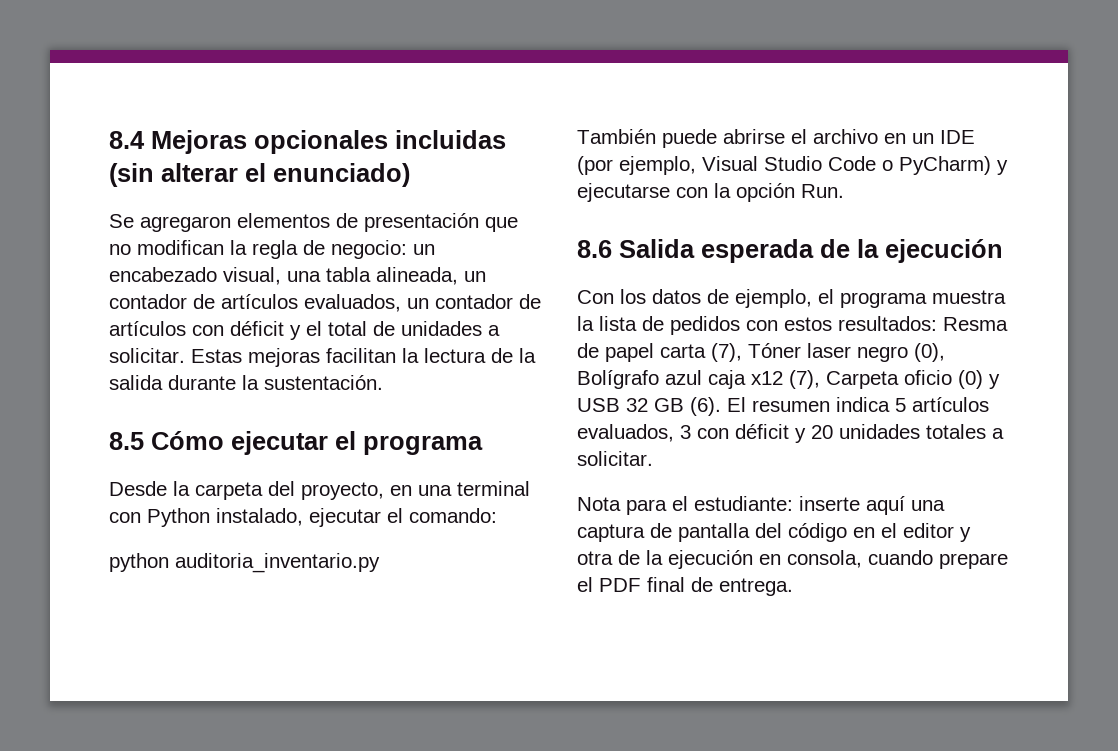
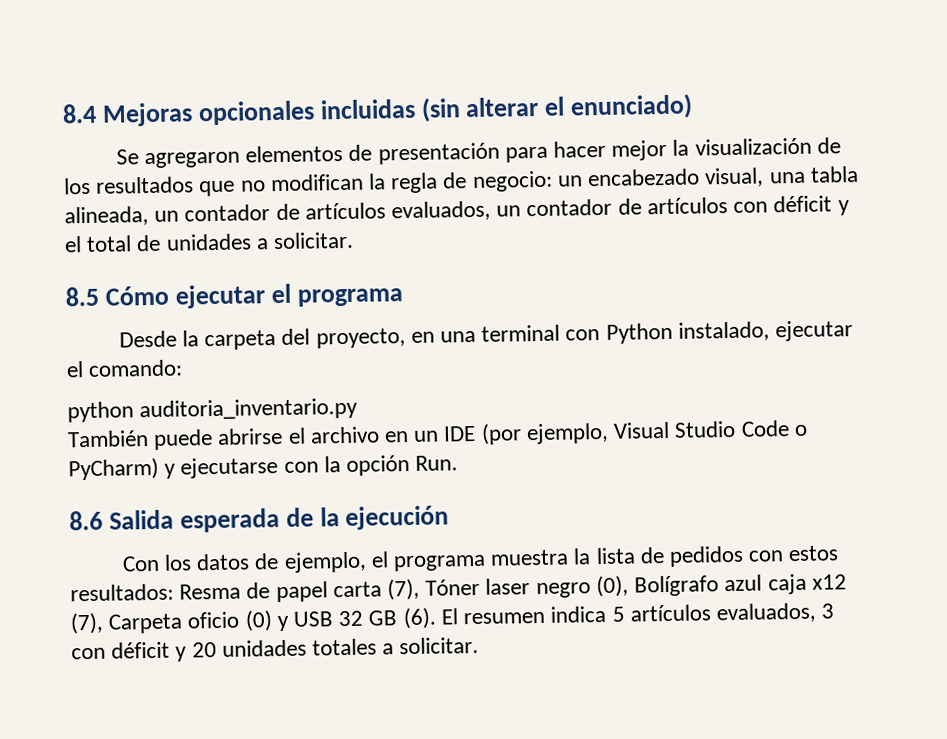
- Se agregaron elementos de presentación que no modifican la regla de negocio: un encabezado visual, una tabla alineada, un contador de artículos evaluados, un contador de artículos con déficit y el total de unidades a solicitar. Estas mejoras facilitan la lectura de la salida durante la sustentación.
+ Se agregaron elementos de presentación para hacer mejor la visualización de los resultados que no modifican la regla de negocio: un encabezado visual, una tabla alineada, un contador de artículos evaluados, un contador de artículos con déficit y el total de unidades a solicitar.
- Nota para el estudiante: inserte aquí una captura de pantalla del código en el editor y otra de la ejecución en consola, cuando prepare el PDF final de entrega.

